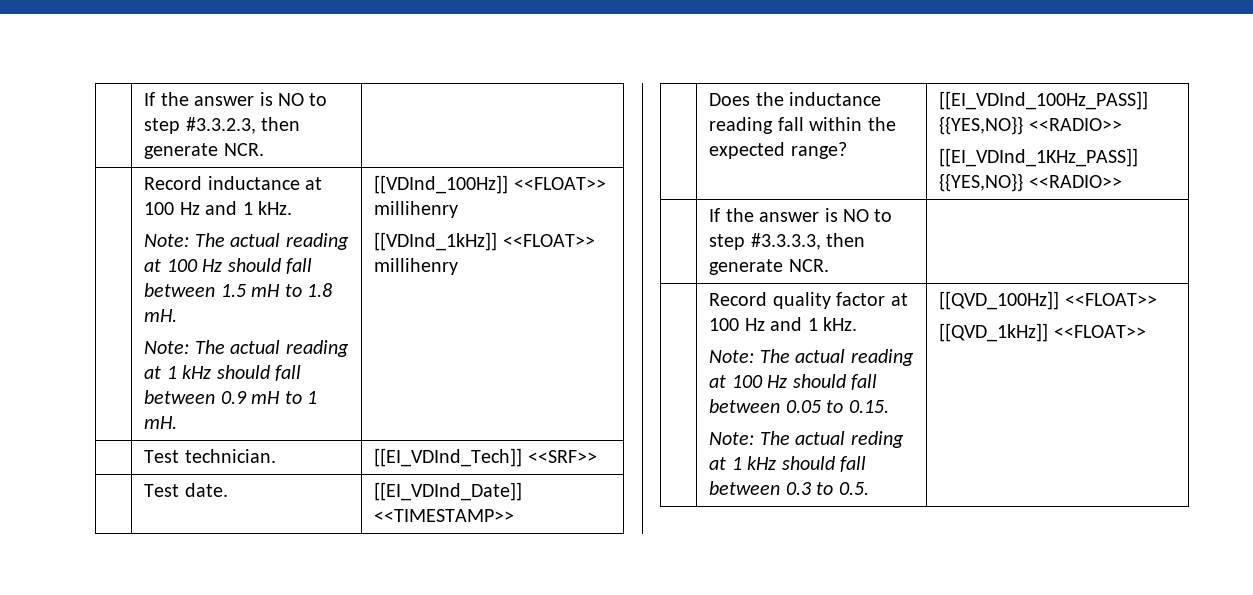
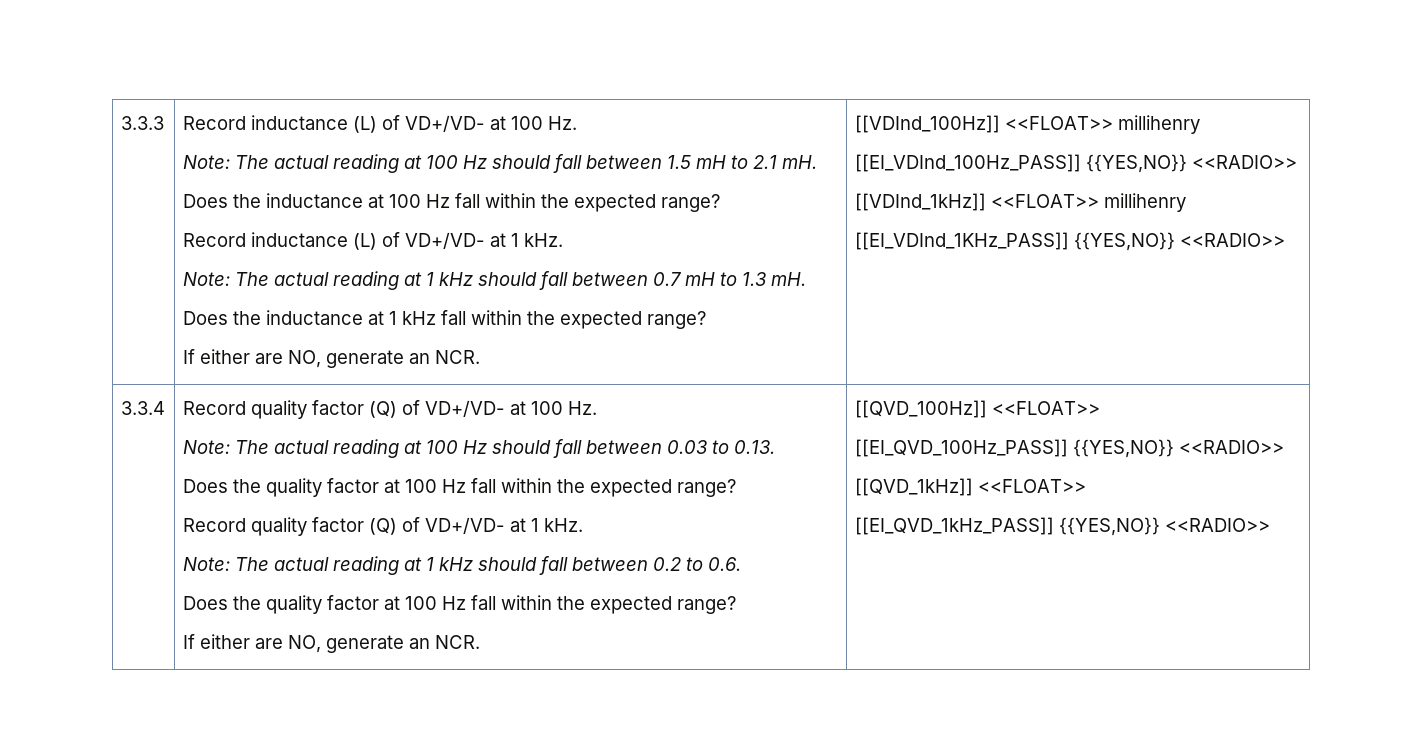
- If the answer is NO to step #3.3.2.3, then generate NCR. |
- | Record inductance at 100 Hz and 1 kHz.
+ 3.3.3 | Record inductance (L) of VD+/VD- at 100 Hz.
- Note: The actual reading at 100 Hz should fall between 1.5 mH to 1.8 mH.
+ Note: The actual reading at 100 Hz should fall between 1.5 mH to 2.1 mH.
+ Does the inductance at 100 Hz fall within the expected range?
+ Record inductance (L) of VD+/VD- at 1 kHz.
- Note: The actual reading at 1 kHz should fall between 0.9 mH to 1 mH.
+ Note: The actual reading at 1 kHz should fall between 0.7 mH to 1.3 mH.
+ Does the inductance at 1 kHz fall within the expected range?
+ If either are NO, generate an NCR.
+ [[EI_VDInd_100Hz_PASS]] {{YES,NO}} <<RADIO>>
- | Test technician. | [[EI_VDInd_Tech]] <<SRF>>
- | Test date. | [[EI_VDInd_Date]] <<TIMESTAMP>>
- | Does the inductance reading fall within the expected range? | [[EI_VDInd_100Hz_PASS]] {{YES,NO}} <<RADIO>>
  [[EI_VDInd_1KHz_PASS]] {{YES,NO}} <<RADIO>>
- | If the answer is NO to step #3.3.3.3, then generate NCR. |
- | Record quality factor at 100 Hz and 1 kHz.
- Note: The actual reading at 100 Hz should fall between 0.05 to 0.15.
- Note: The actual reding at 1 kHz should fall between 0.3 to 0.5. | [[QVD_100Hz]] <<FLOAT>>
+ 3.3.4 | Record quality factor (Q) of VD+/VD- at 100 Hz.
+ Note: The actual reading at 100 Hz should fall between 0.03 to 0.13.
+ Does the quality factor at 100 Hz fall within the expected range?
+ Record quality factor (Q) of VD+/VD- at 1 kHz.
+ Note: The actual reading at 1 kHz should fall between 0.2 to 0.6.
+ Does the quality factor at 100 Hz fall within the expected range?
+ If either are NO, generate an NCR. | [[QVD_100Hz]] <<FLOAT>>
+ [[EI_QVD_100Hz_PASS]] {{YES,NO}} <<RADIO>>
+ [[EI_QVD_1kHz_PASS]] {{YES,NO}} <<RADIO>>

